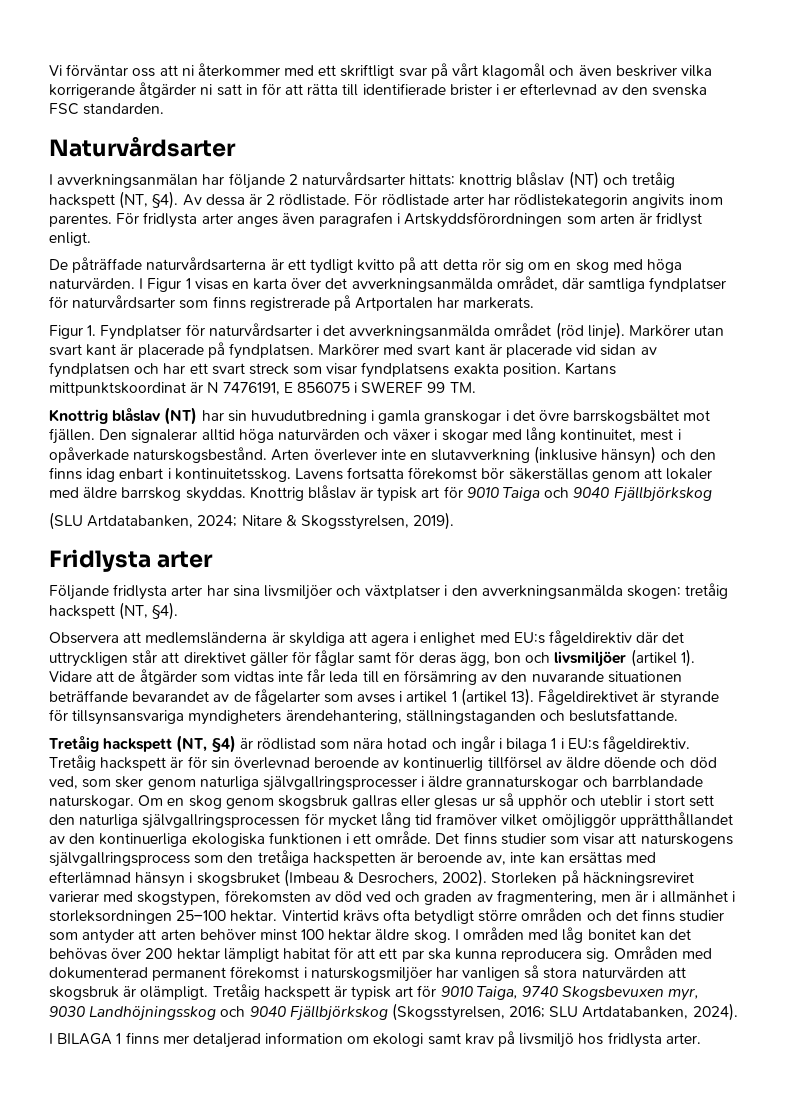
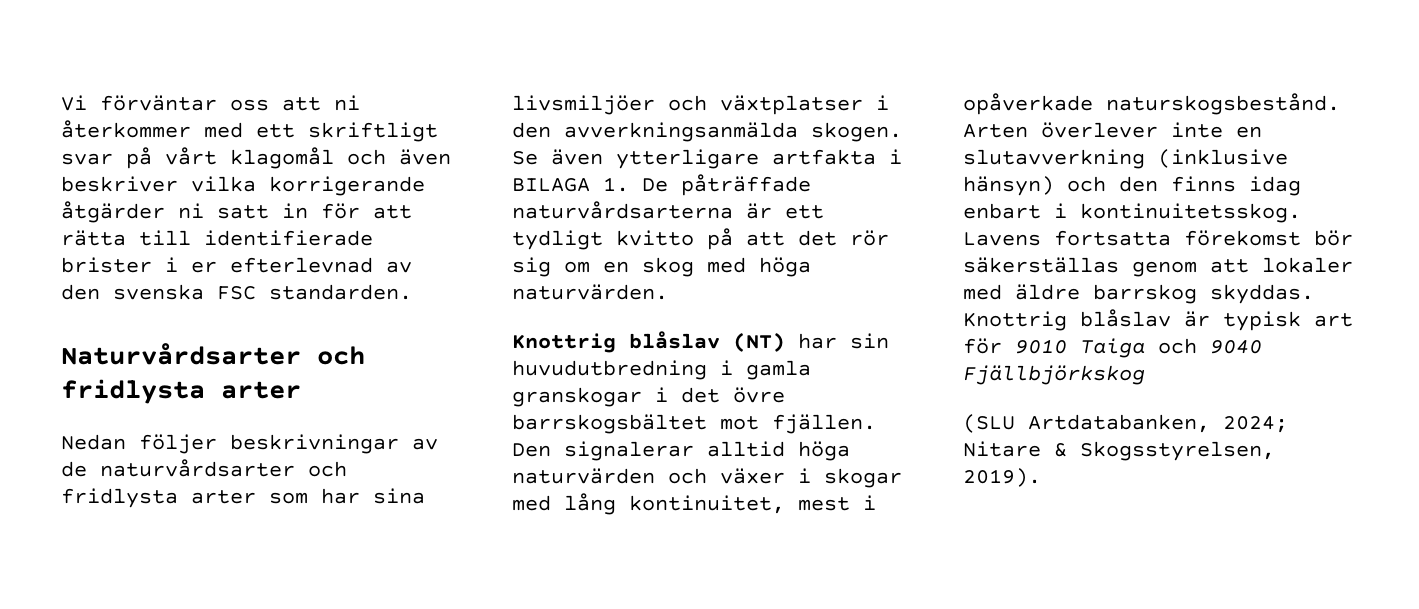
- Naturvårdsarter
- I avverkningsanmälan har följande 2 naturvårdsarter hittats: knottrig blåslav (NT) och tretåig hackspett (NT, §4). Av dessa är 2 rödlistade. För rödlistade arter har rödlistekategorin angivits inom parentes. För fridlysta arter anges även paragrafen i Artskyddsförordningen som arten är fridlyst enligt.
- De påträffade naturvårdsarterna är ett tydligt kvitto på att detta rör sig om en skog med höga naturvärden. I Figur 1 visas en karta över det avverkningsanmälda området, där samtliga fyndplatser för naturvårdsarter som finns registrerade på Artportalen har markerats.
- Figur 1. Fyndplatser för naturvårdsarter i det avverkningsanmälda området (röd linje). Markörer utan svart kant är placerade på fyndplatsen. Markörer med svart kant är placerade vid sidan av fyndplatsen och har ett svart streck som visar fyndplatsens exakta position. Kartans mittpunktskoordinat är N 7476191, E 856075 i SWEREF 99 TM.
+ Naturvårdsarter och fridlysta arter
+ Nedan följer beskrivningar av de naturvårdsarter och fridlysta arter som har sina livsmiljöer och växtplatser i den avverkningsanmälda skogen. Se även ytterligare artfakta i BILAGA 1. De påträffade naturvårdsarterna är ett tydligt kvitto på att det rör sig om en skog med höga naturvärden.
- Fridlysta arter
- Följande fridlysta arter har sina livsmiljöer och växtplatser i den avverkningsanmälda skogen: tretåig hackspett (NT, §4).
- Observera att medlemsländerna är skyldiga att agera i enlighet med EU:s fågeldirektiv där det uttryckligen står att direktivet gäller för fåglar samt för deras ägg, bon och livsmiljöer (artikel 1). Vidare att de åtgärder som vidtas inte får leda till en försämring av den nuvarande situationen beträffande bevarandet av de fågelarter som avses i artikel 1 (artikel 13). Fågeldirektivet är styrande för tillsynsansvariga myndigheters ärendehantering, ställningstaganden och beslutsfattande.
- Tretåig hackspett (NT, §4) är rödlistad som nära hotad och ingår i bilaga 1 i EU:s fågeldirektiv. Tretåig hackspett är för sin överlevnad beroende av kontinuerlig tillförsel av äldre döende och död ved, som sker genom naturliga självgallringsprocesser i äldre grannaturskogar och barrblandade naturskogar. Om en skog genom skogsbruk gallras eller glesas ur så upphör och uteblir i stort sett den naturliga självgallringsprocessen för mycket lång tid framöver vilket omöjliggör upprätthållandet av den kontinuerliga ekologiska funktionen i ett område. Det finns studier som visar att naturskogens självgallringsprocess som den tretåiga hackspetten är beroende av, inte kan ersättas med efterlämnad hänsyn i skogsbruket (Imbeau & Desrochers, 2002). Storleken på häckningsreviret varierar med skogstypen, förekomsten av död ved och graden av fragmentering, men är i allmänhet i storleksordningen 25–100 hektar. Vintertid krävs ofta betydligt större områden och det finns studier som antyder att arten behöver minst 100 hektar äldre skog. I områden med låg bonitet kan det behövas över 200 hektar lämpligt habitat för att ett par ska kunna reproducera sig. Områden med dokumenterad permanent förekomst i naturskogsmiljöer har vanligen så stora naturvärden att skogsbruk är olämpligt. Tretåig hackspett är typisk art för 9010 Taiga, 9740 Skogsbevuxen myr, 9030 Landhöjningsskog och 9040 Fjällbjörkskog (Skogsstyrelsen, 2016; SLU Artdatabanken, 2024).
- I BILAGA 1 finns mer detaljerad information om ekologi samt krav på livsmiljö hos fridlysta arter.

